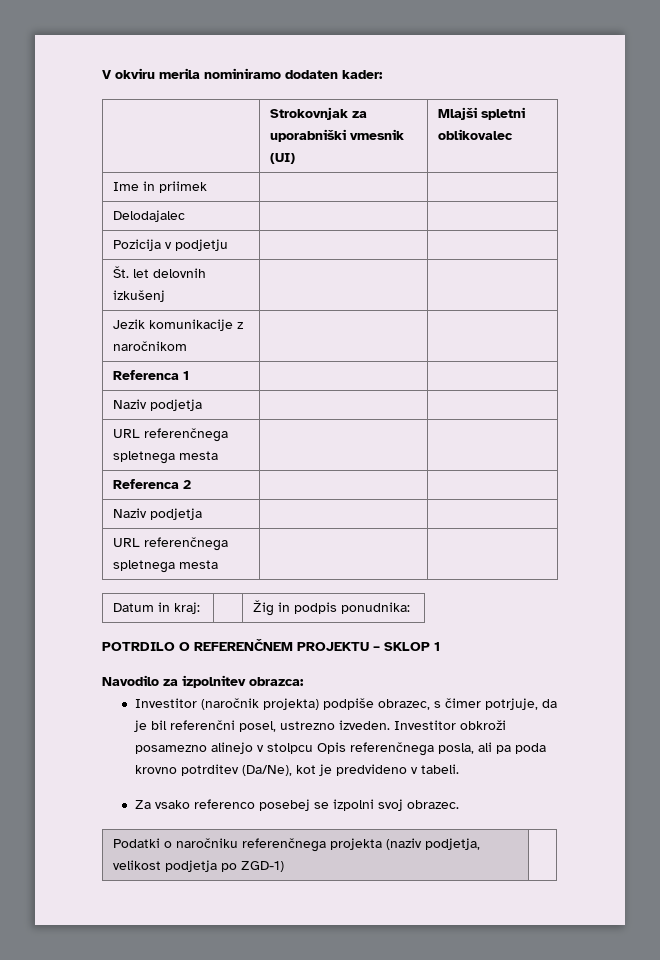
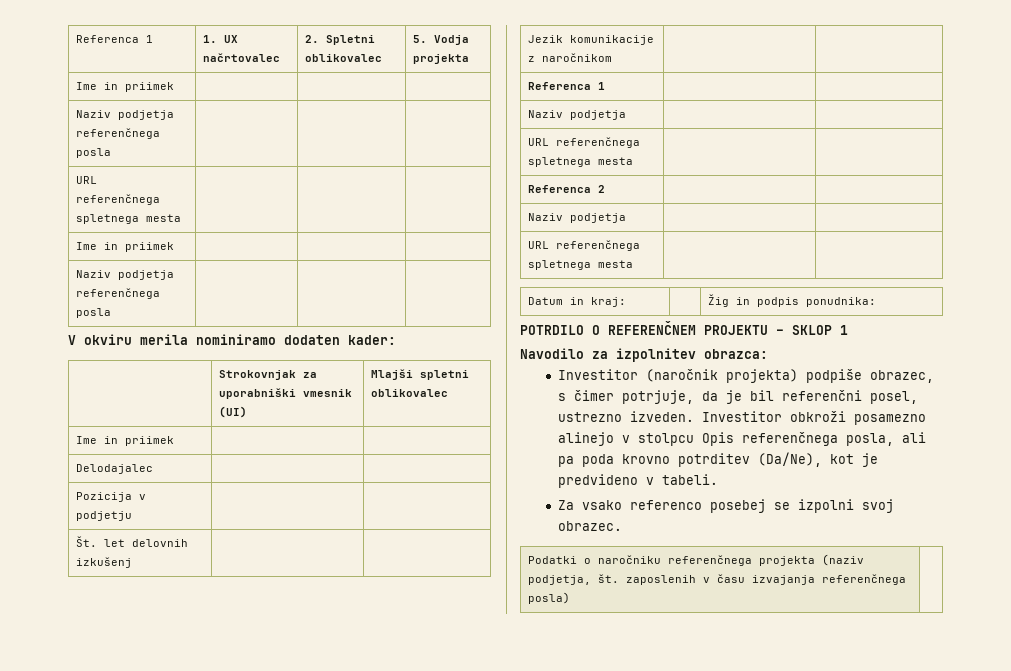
+ Referenca 1 | 1. UX načrtovalec | 2. Spletni oblikovalec | 5. Vodja projekta
+ Ime in priimek | | |
+ Naziv podjetja referenčnega posla | | |
+ URL referenčnega spletnega mesta | | |
+ Ime in priimek | | |
+ Naziv podjetja referenčnega posla | | |
- Podatki o naročniku referenčnega projekta (naziv podjetja, velikost podjetja po ZGD-1) |
+ Podatki o naročniku referenčnega projekta (naziv podjetja, št. zaposlenih v času izvajanja referenčnega posla) |

